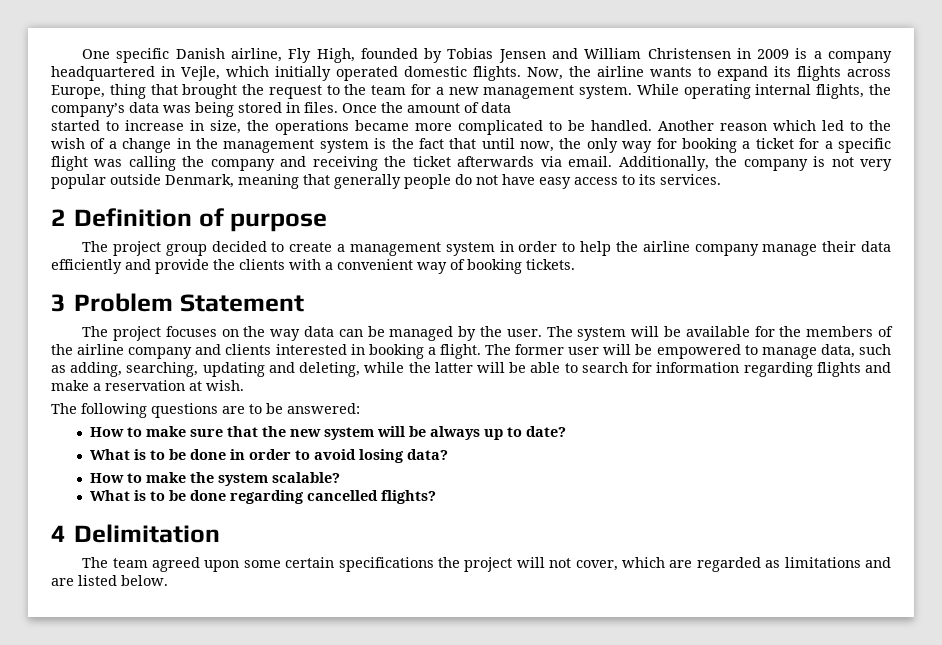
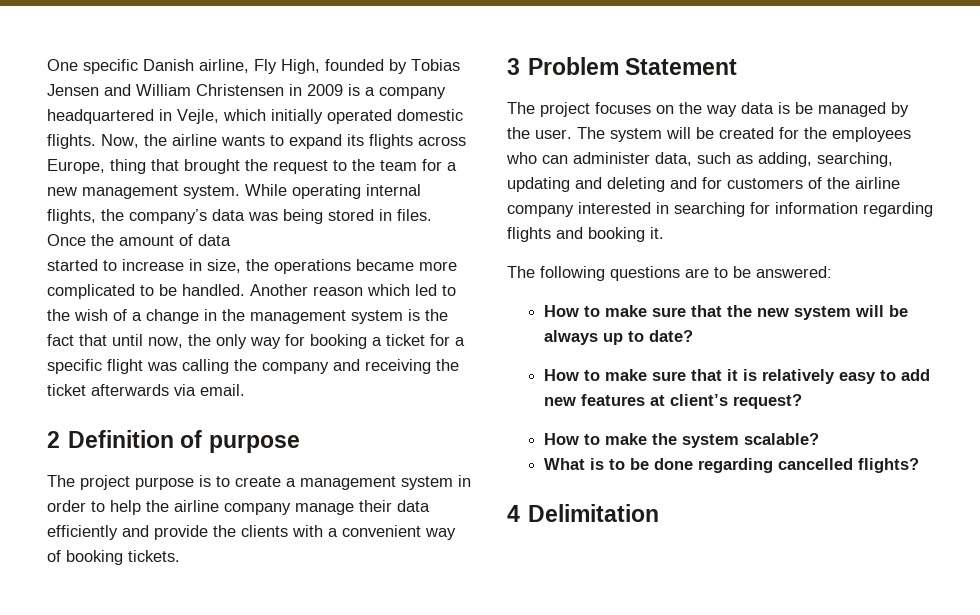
- Additionally, the company is not very popular outside Denmark, meaning that generally people do not have easy access to its services.
- The project group decided to create a management system in order to help the airline company manage their data efficiently and provide the clients with a convenient way of booking tickets.
+ The project purpose is to create a management system in order to help the airline company manage their data efficiently and provide the clients with a convenient way of booking tickets.
- The project focuses on the way data can be managed by the user.
+ The project focuses on the way data is be managed by the user.
- The system will be available for the members of the airline company and clients interested in booking a flight. The former user will be empowered to manage data, such as adding, searching, updating and deleting, while the latter will be able to search for information regarding flights and make a reservation at wish.
+ The system will be created for the employees who can administer data, such as adding, searching, updating and deleting and for customers of the airline company interested in searching for information regarding flights and booking it.
- What is to be done in order to avoid losing data?
+ How to make sure that it is relatively easy to add new features at client’s request?
- The team agreed upon some certain specifications the project will not cover, which are regarded as limitations and are listed below.

